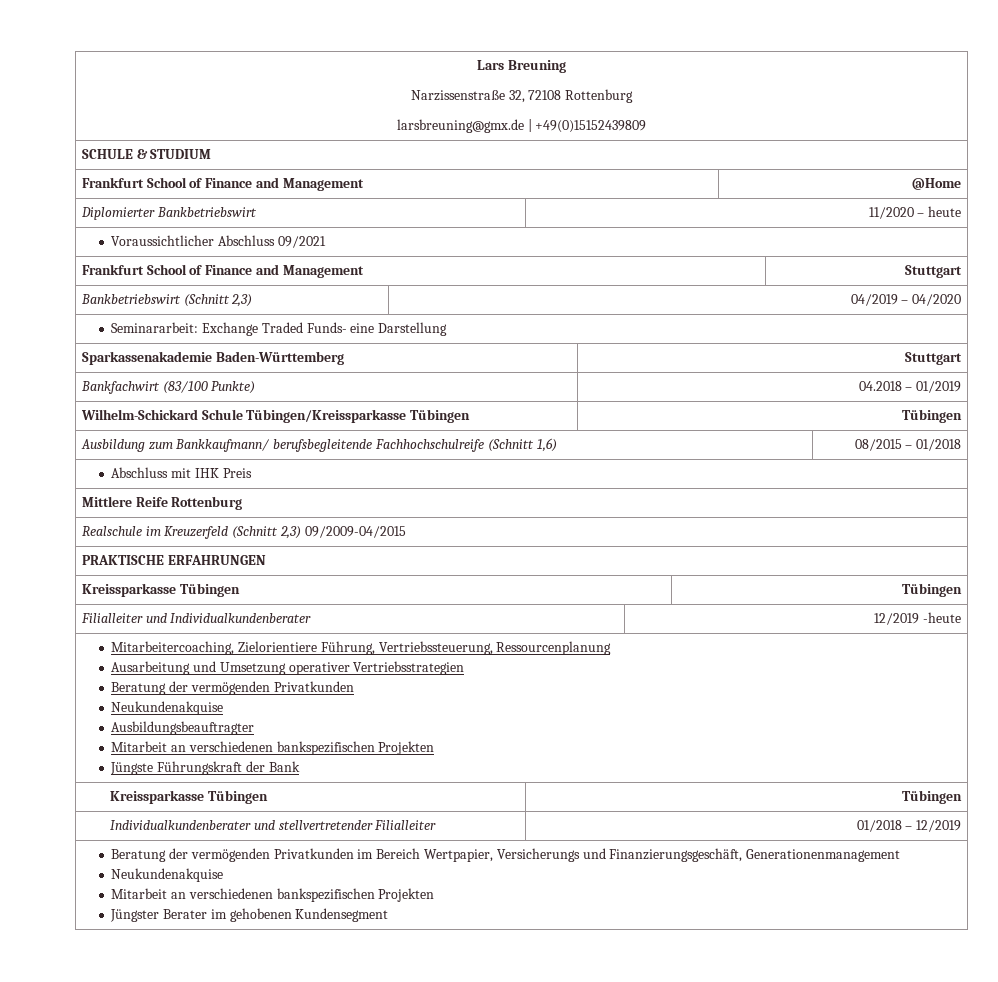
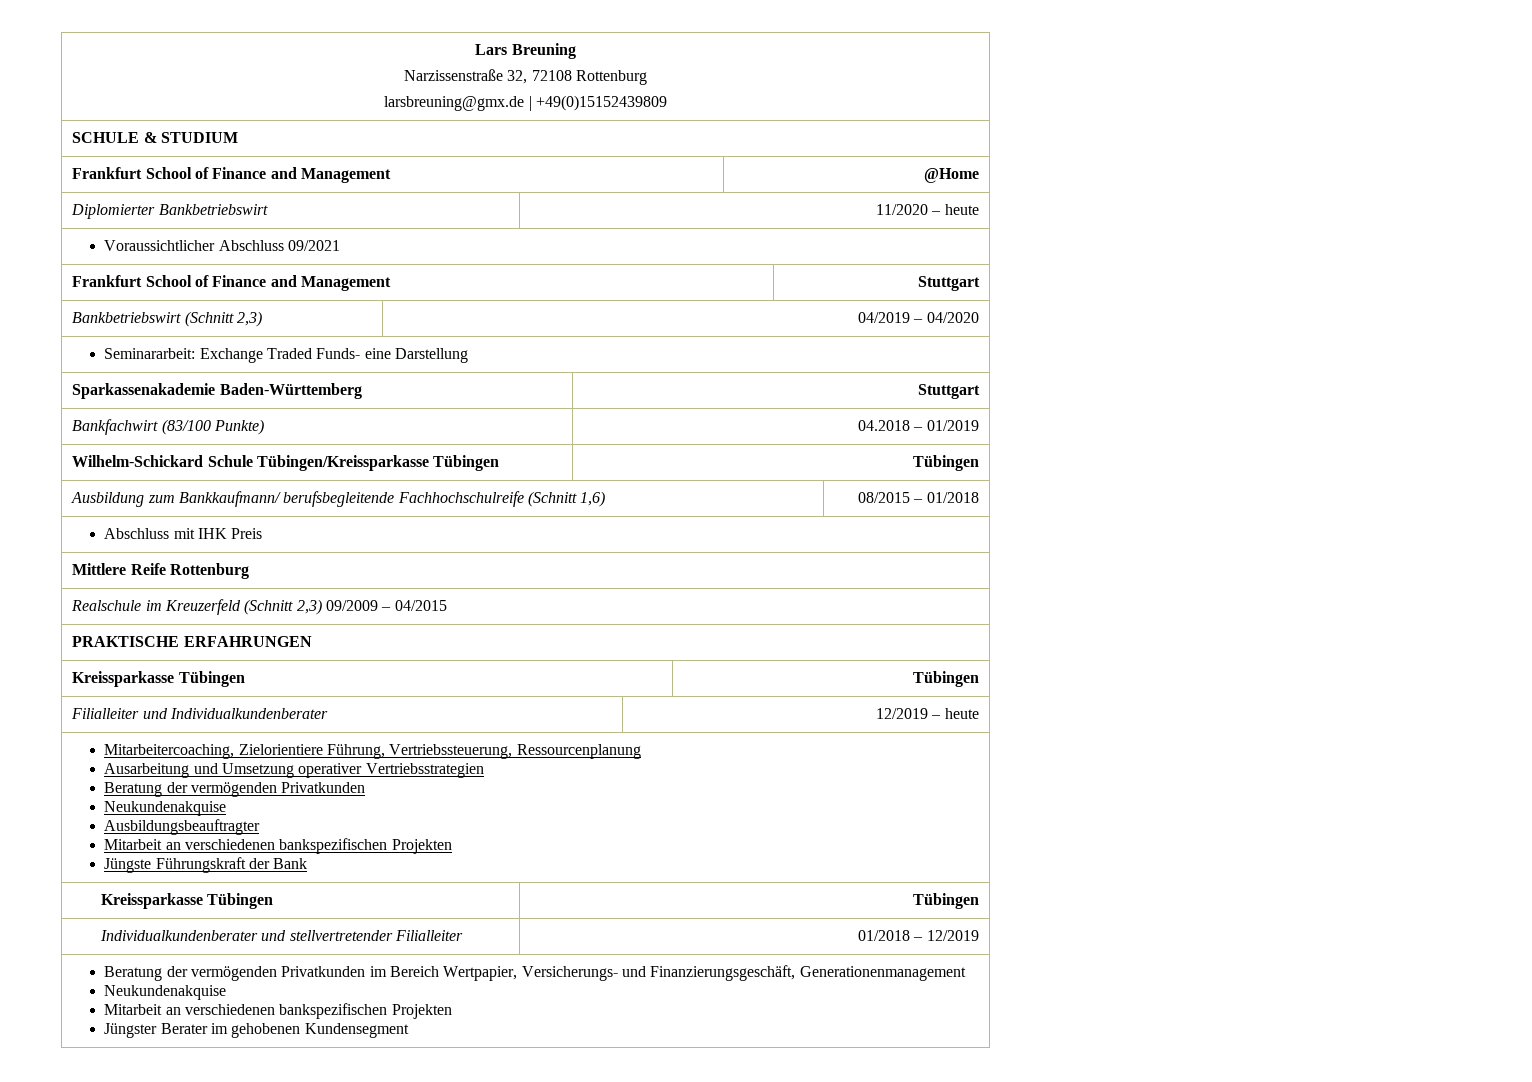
- Realschule im Kreuzerfeld (Schnitt 2,3) 09/2009-04/2015
+ Realschule im Kreuzerfeld (Schnitt 2,3) 09/2009 – 04/2015
- Filialleiter und Individualkundenberater | 12/2019 -heute
+ Filialleiter und Individualkundenberater | 12/2019 – heute
- Beratung der vermögenden Privatkunden im Bereich Wertpapier, Versicherungs und Finanzierungsgeschäft, Generationenmanagement
+ Beratung der vermögenden Privatkunden im Bereich Wertpapier, Versicherungs- und Finanzierungsgeschäft, Generationenmanagement

